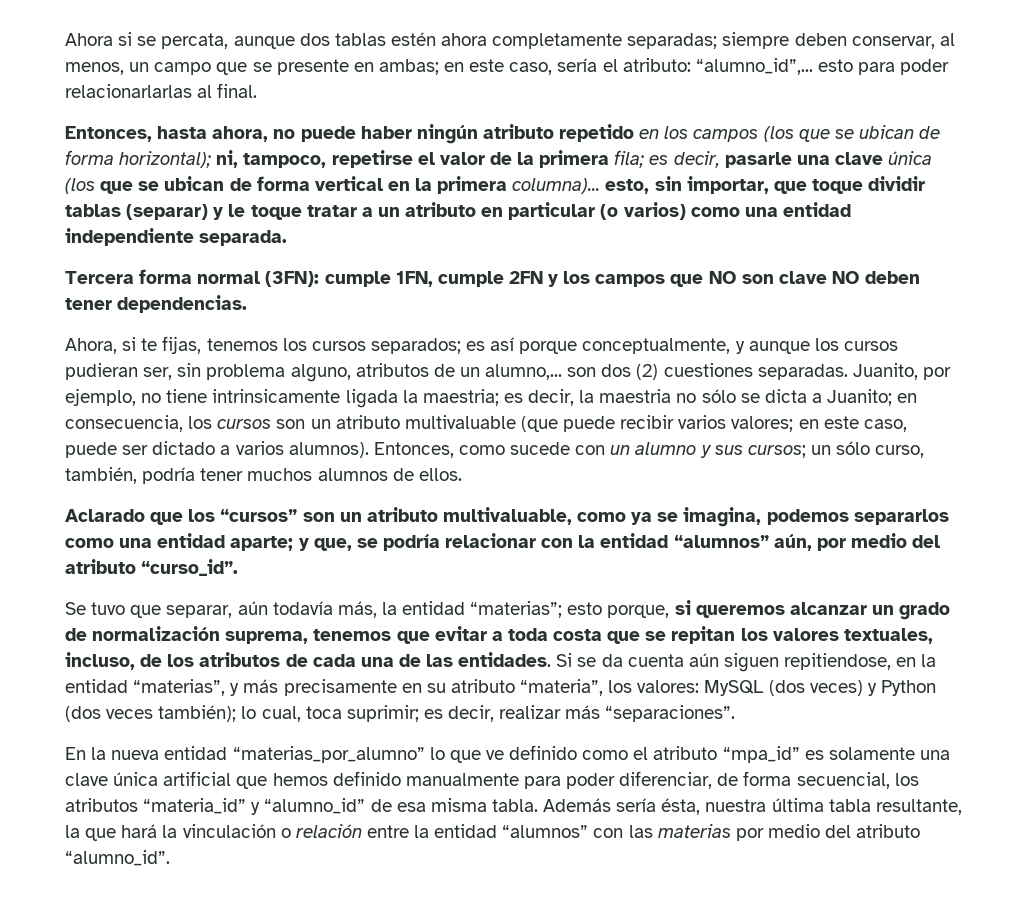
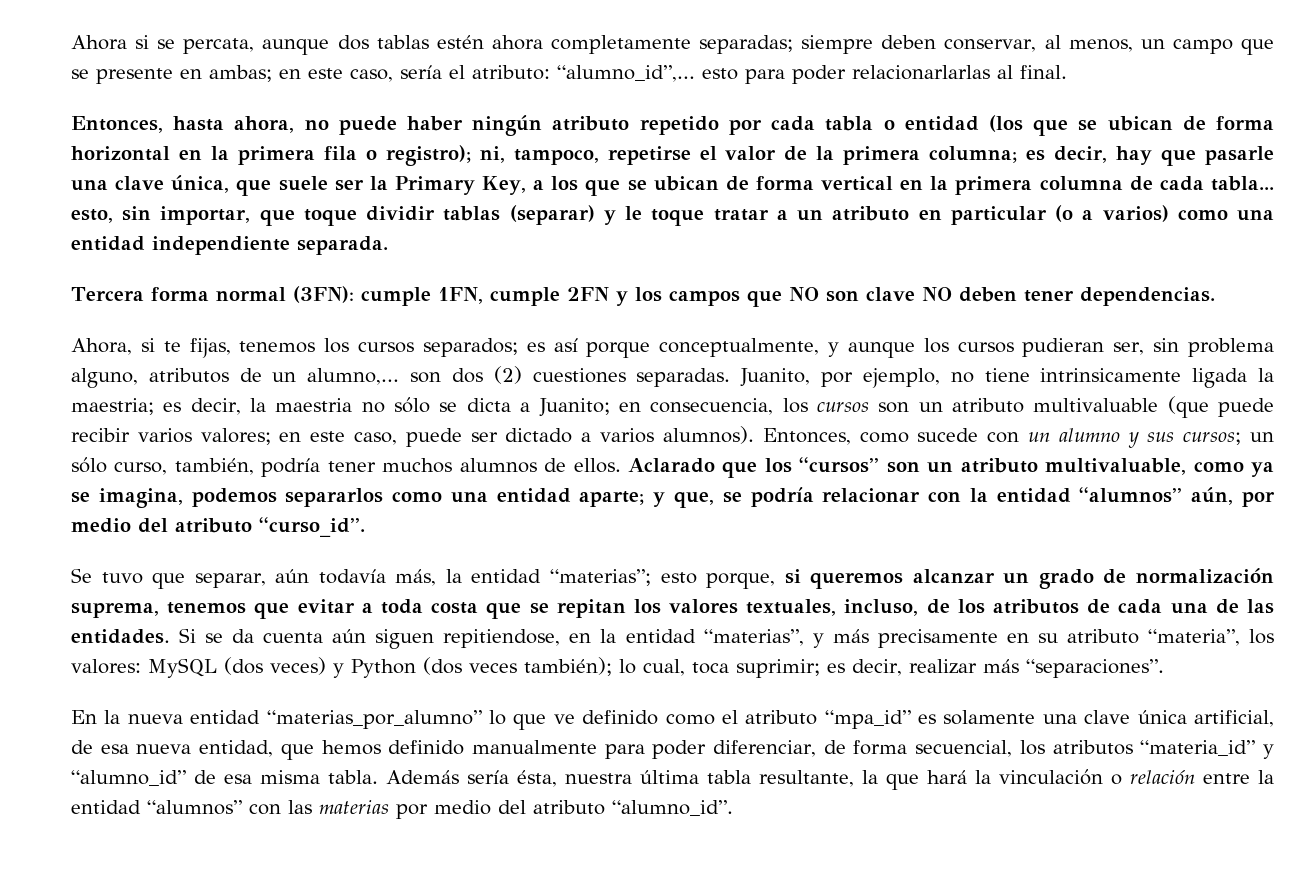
- Entonces, hasta ahora, no puede haber ningún atributo repetido en los campos (los que se ubican de forma horizontal); ni, tampoco, repetirse el valor de la primera fila; es decir, pasarle una clave única (los que se ubican de forma vertical en la primera columna)... esto, sin importar, que toque dividir tablas (separar) y le toque tratar a un atributo en particular (o varios) como una entidad independiente separada.
+ Entonces, hasta ahora, no puede haber ningún atributo repetido por cada tabla o entidad (los que se ubican de forma horizontal en la primera fila o registro); ni, tampoco, repetirse el valor de la primera columna; es decir, hay que pasarle una clave única, que suele ser la Primary Key, a los que se ubican de forma vertical en la primera columna de cada tabla... esto, sin importar, que toque dividir tablas (separar) y le toque tratar a un atributo en particular (o a varios) como una entidad independiente separada.
- Entonces, como sucede con un alumno y sus cursos; un sólo curso, también, podría tener muchos alumnos de ellos.
- Aclarado que los “cursos” son un atributo multivaluable, como ya se imagina, podemos separarlos como una entidad aparte; y que, se podría relacionar con la entidad “alumnos” aún, por medio del atributo “curso_id”.
+ Entonces, como sucede con un alumno y sus cursos; un sólo curso, también, podría tener muchos alumnos de ellos. Aclarado que los “cursos” son un atributo multivaluable, como ya se imagina, podemos separarlos como una entidad aparte; y que, se podría relacionar con la entidad “alumnos” aún, por medio del atributo “curso_id”.
- En la nueva entidad “materias_por_alumno” lo que ve definido como el atributo “mpa_id” es solamente una clave única artificial que hemos definido manualmente para poder diferenciar, de forma secuencial, los atributos “materia_id” y “alumno_id” de esa misma tabla.
+ En la nueva entidad “materias_por_alumno” lo que ve definido como el atributo “mpa_id” es solamente una clave única artificial, de esa nueva entidad, que hemos definido manualmente para poder diferenciar, de forma secuencial, los atributos “materia_id” y “alumno_id” de esa misma tabla.

